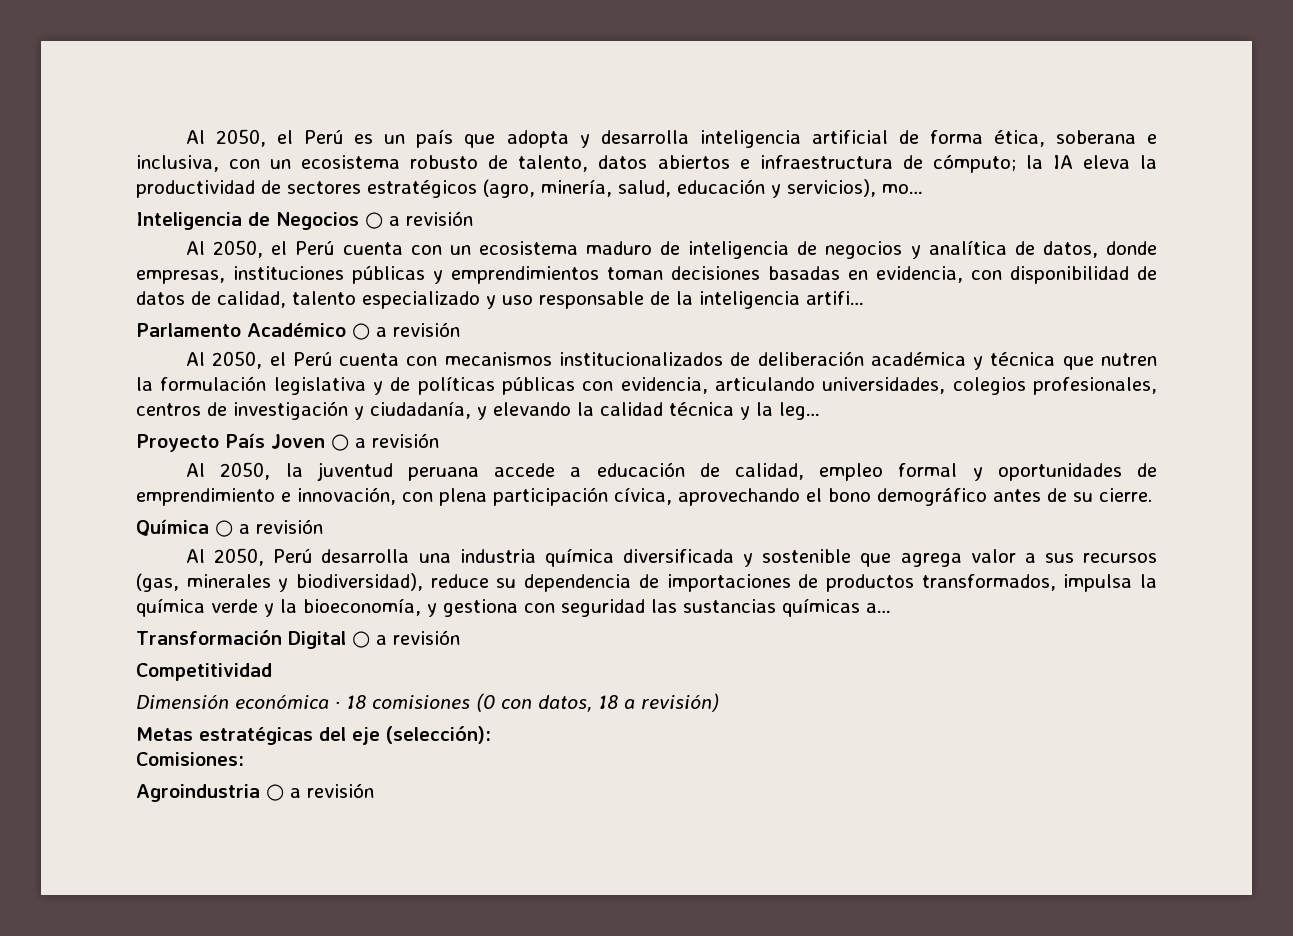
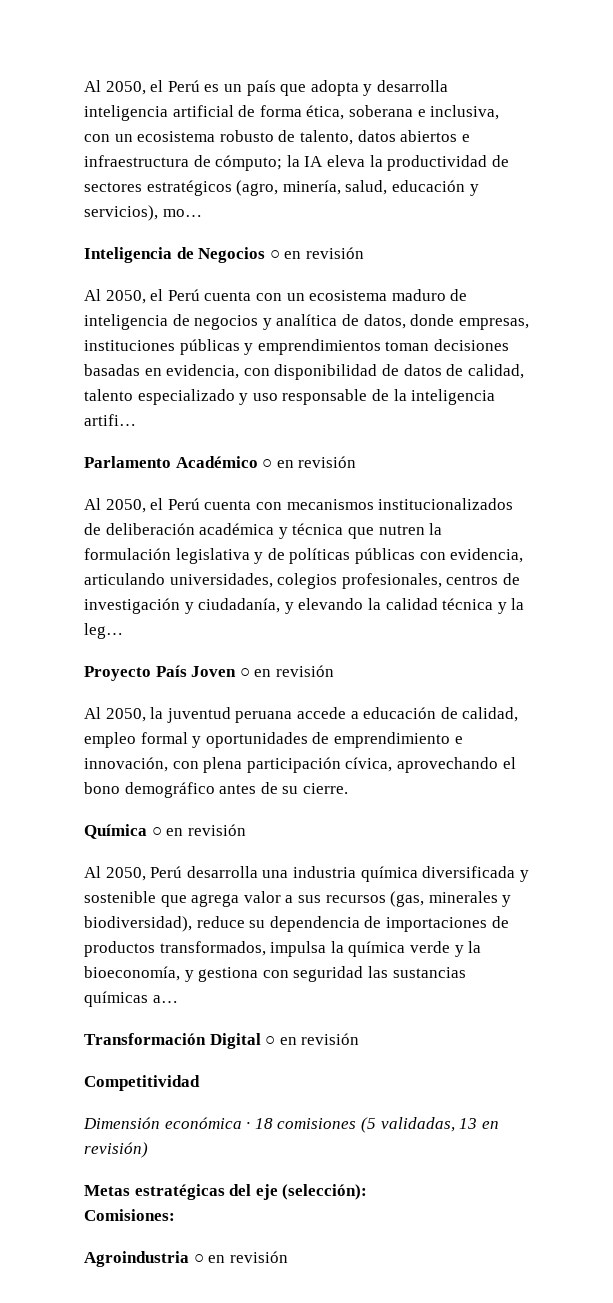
- Inteligencia de Negocios ○ a revisión
+ Inteligencia de Negocios ○ en revisión
- Parlamento Académico ○ a revisión
+ Parlamento Académico ○ en revisión
- Proyecto País Joven ○ a revisión
+ Proyecto País Joven ○ en revisión
- Química ○ a revisión
+ Química ○ en revisión
- Transformación Digital ○ a revisión
+ Transformación Digital ○ en revisión
- Dimensión económica · 18 comisiones (0 con datos, 18 a revisión)
+ Dimensión económica · 18 comisiones (5 validadas, 13 en revisión)
- Agroindustria ○ a revisión
+ Agroindustria ○ en revisión

